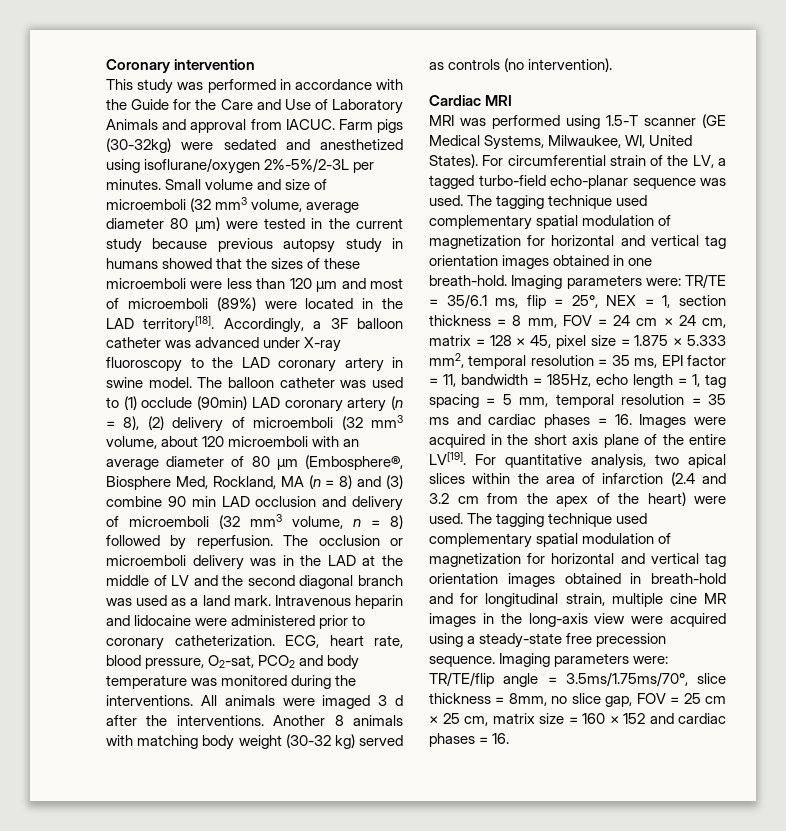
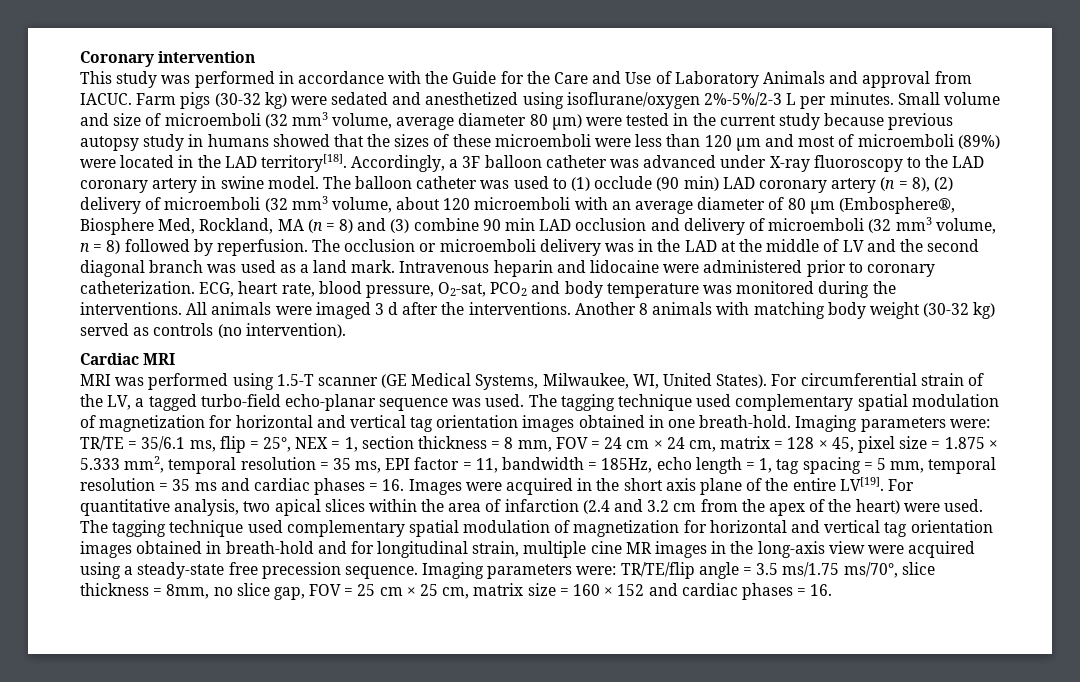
- Farm pigs (30-32kg) were sedated and anesthetized using isoflurane/oxygen 2%-5%/2-3L per minutes.
+ Farm pigs (30-32 kg) were sedated and anesthetized using isoflurane/oxygen 2%-5%/2-3 L per minutes.
- The balloon catheter was used to (1) occlude (90min) LAD coronary artery (n = 8), (2) delivery of microemboli (32 mm3 volume, about 120 microemboli with an average diameter of 80 µm (Embosphere®, Biosphere Med, Rockland, MA (n = 8) and (3) combine 90 min LAD occlusion and delivery of microemboli (32 mm3 volume, n = 8) followed by reperfusion.
+ The balloon catheter was used to (1) occlude (90 min) LAD coronary artery (n = 8), (2) delivery of microemboli (32 mm3 volume, about 120 microemboli with an average diameter of 80 µm (Embosphere®, Biosphere Med, Rockland, MA (n = 8) and (3) combine 90 min LAD occlusion and delivery of microemboli (32 mm3 volume, n = 8) followed by reperfusion.
- Imaging parameters were: TR/TE/flip angle = 3.5ms/1.75ms/70°, slice thickness = 8mm, no slice gap, FOV = 25 cm × 25 cm, matrix size = 160 × 152 and cardiac phases = 16.
+ Imaging parameters were: TR/TE/flip angle = 3.5 ms/1.75 ms/70°, slice thickness = 8mm, no slice gap, FOV = 25 cm × 25 cm, matrix size = 160 × 152 and cardiac phases = 16.

